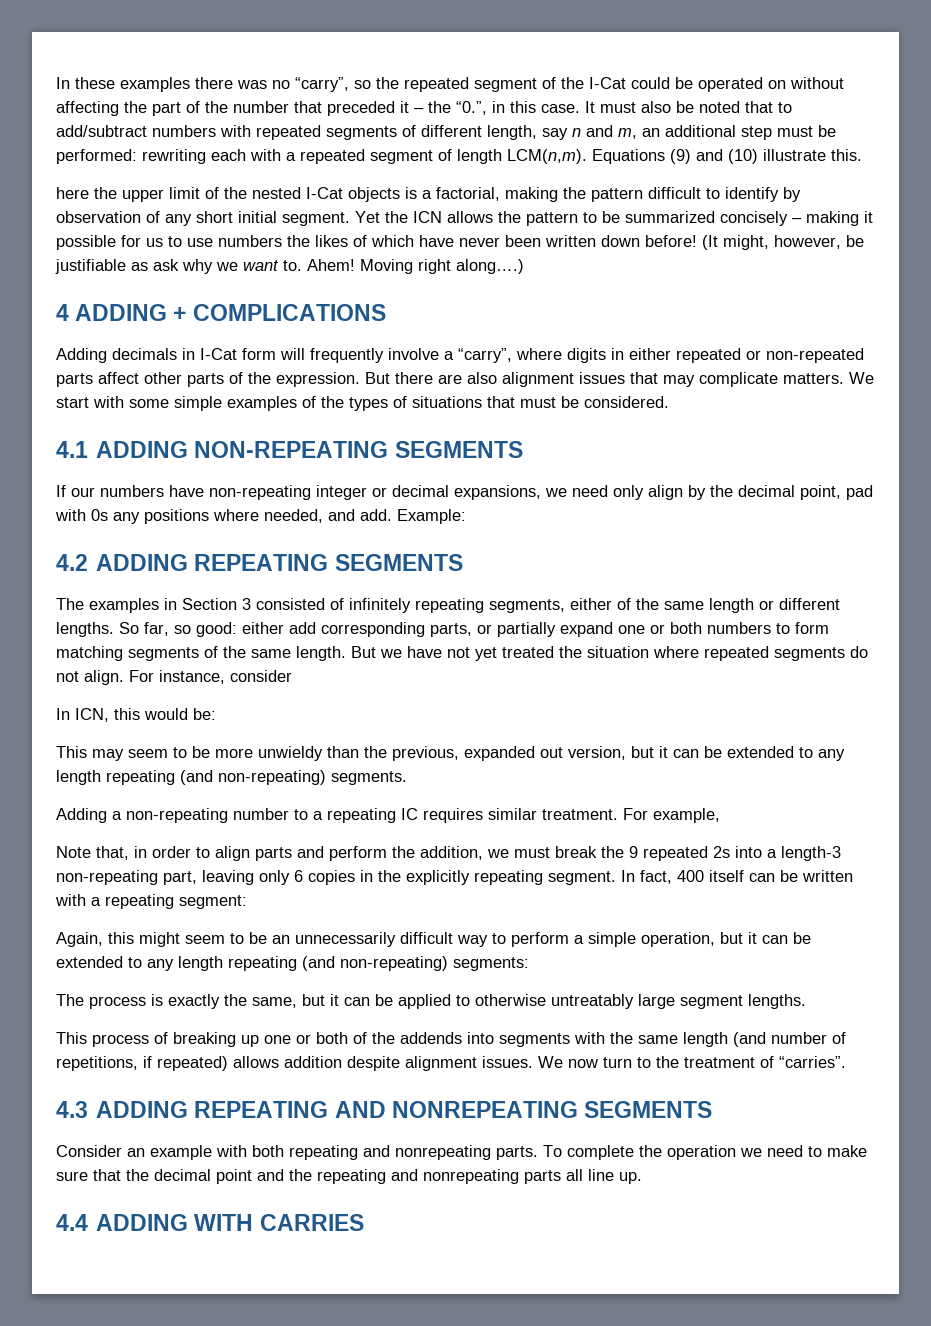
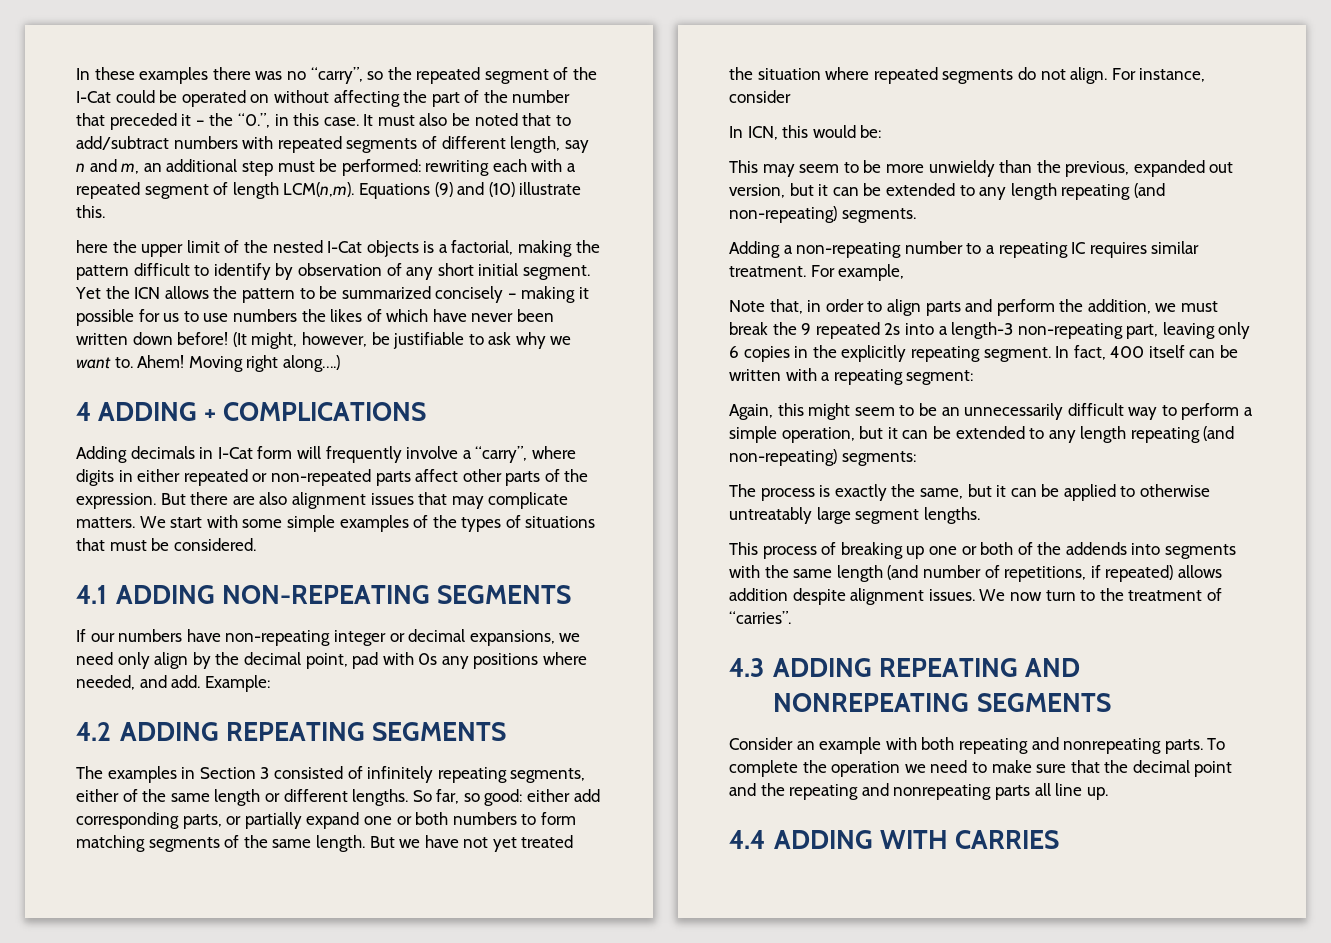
- (It might, however, be justifiable as ask why we want to.
+ (It might, however, be justifiable to ask why we want to.

